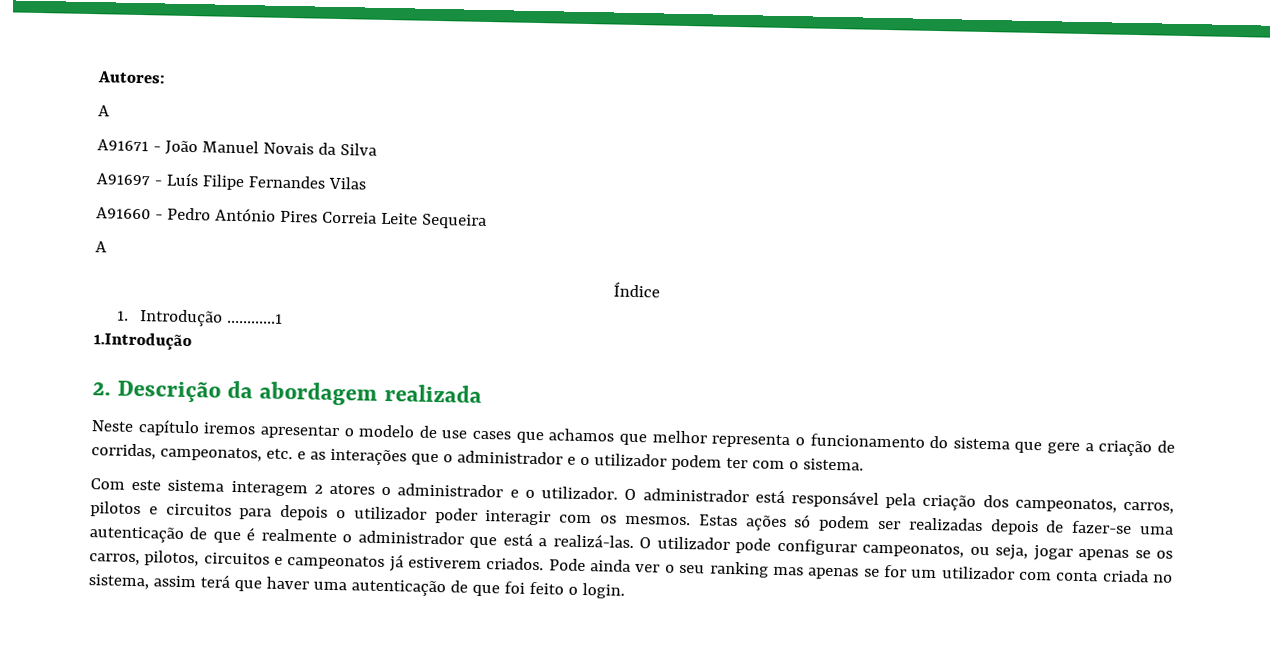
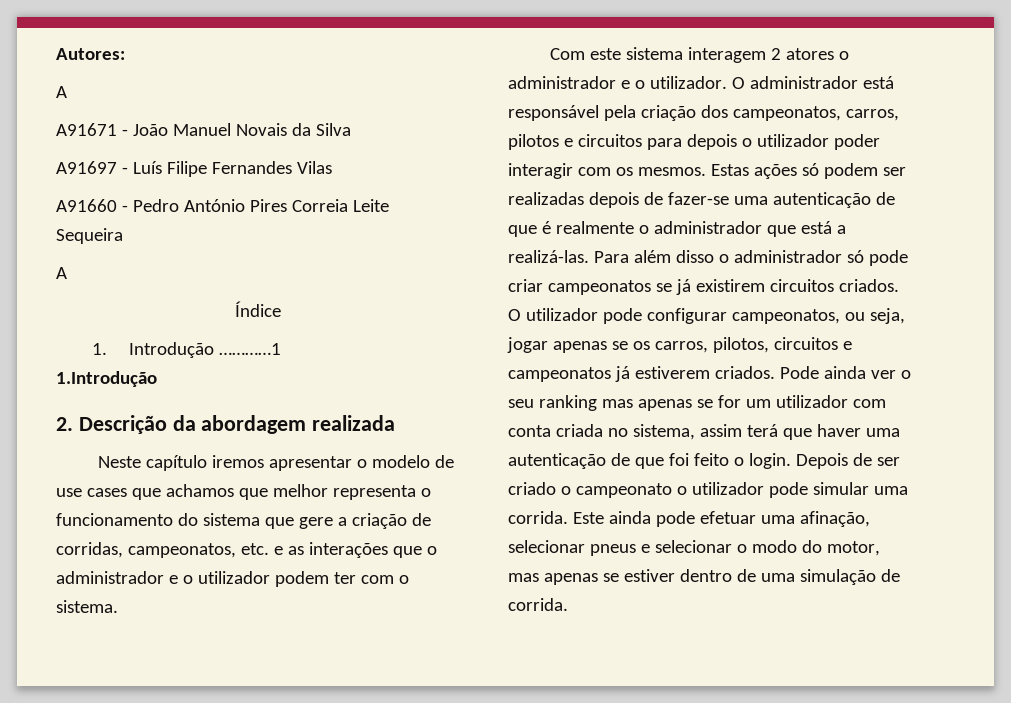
+ Para além disso o administrador só pode criar campeonatos se já existirem circuitos criados.
+ Depois de ser criado o campeonato o utilizador pode simular uma corrida. Este ainda pode efetuar uma afinação, selecionar pneus e selecionar o modo do motor, mas apenas se estiver dentro de uma simulação de corrida.

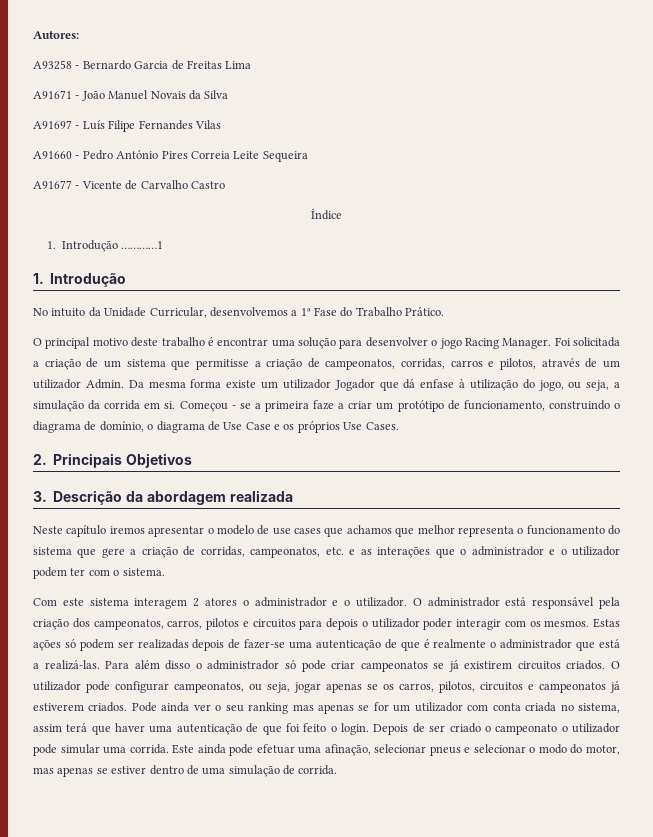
  Autores:
- A
+ A93258 - Bernardo Garcia de Freitas Lima
  A91660 - Pedro António Pires Correia Leite Sequeira
- A
+ A91677 - Vicente de Carvalho Castro
  Índice
  1. Introdução …………1
- 1.Introdução
- 2. Descrição da abordagem realizada
+ 1. Introdução
+ No intuito da Unidade Curricular, desenvolvemos a 1ª Fase do Trabalho Prático.
+ O principal motivo deste trabalho é encontrar uma solução para desenvolver o jogo Racing Manager. Foi solicitada a criação de um sistema que permitisse a criação de campeonatos, corridas, carros e pilotos, através de um utilizador Admin. Da mesma forma existe um utilizador Jogador que dá enfase à utilização do jogo, ou seja, a simulação da corrida em si. Começou - se a primeira faze a criar um protótipo de funcionamento, construindo o diagrama de domínio, o diagrama de Use Case e os próprios Use Cases.
+ 2. Principais Objetivos
+ 3. Descrição da abordagem realizada

